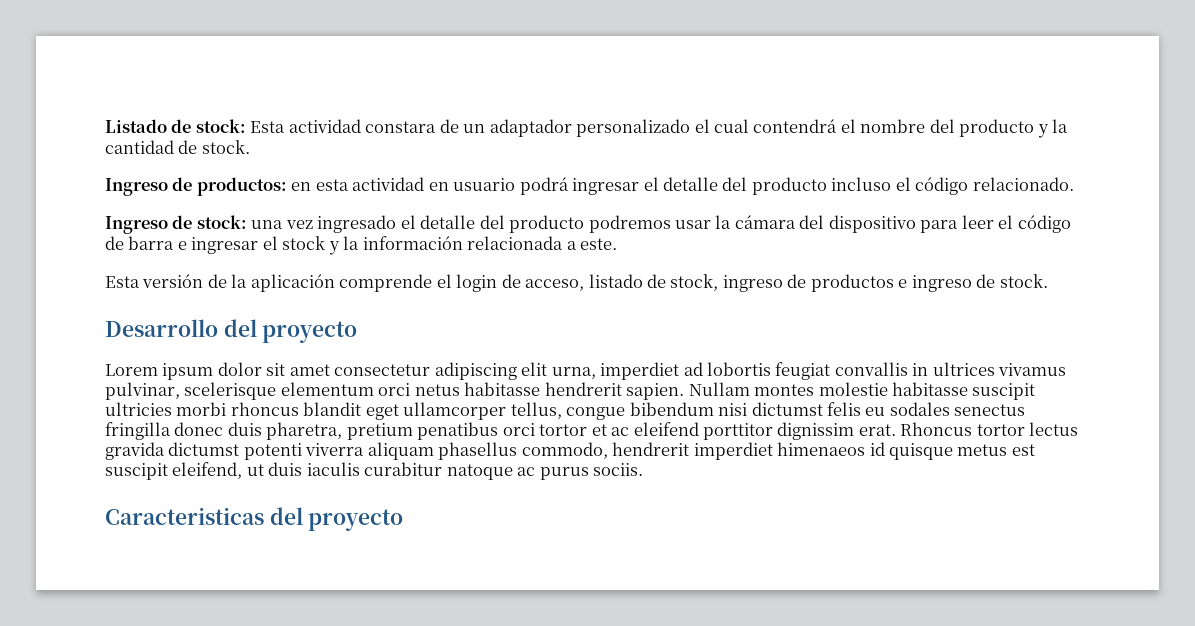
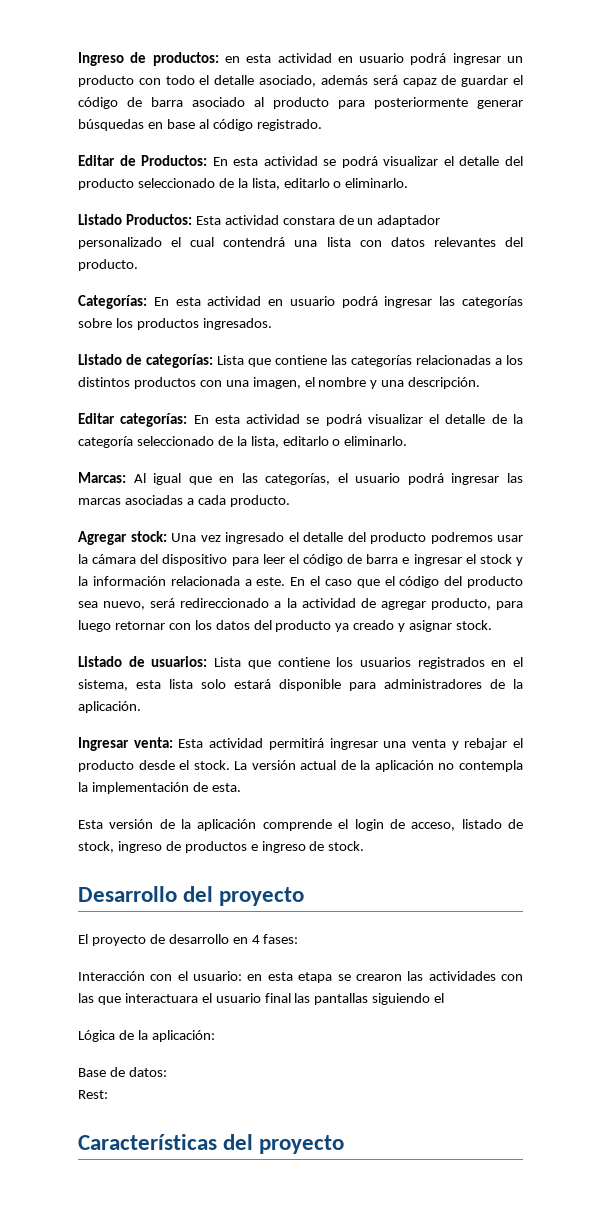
- Listado de stock: Esta actividad constara de un adaptador personalizado el cual contendrá el nombre del producto y la cantidad de stock.
- Ingreso de productos: en esta actividad en usuario podrá ingresar el detalle del producto incluso el código relacionado.
- Ingreso de stock: una vez ingresado el detalle del producto podremos usar la cámara del dispositivo para leer el código de barra e ingresar el stock y la información relacionada a este.
+ Ingreso de productos: en esta actividad en usuario podrá ingresar un producto con todo el detalle asociado, además será capaz de guardar el código de barra asociado al producto para posteriormente generar búsquedas en base al código registrado.
+ Editar de Productos: En esta actividad se podrá visualizar el detalle del producto seleccionado de la lista, editarlo o eliminarlo.
+ Listado Productos: Esta actividad constara de un adaptador personalizado el cual contendrá una lista con datos relevantes del producto.
+ Categorías: En esta actividad en usuario podrá ingresar las categorías sobre los productos ingresados.
+ Listado de categorías: Lista que contiene las categorías relacionadas a los distintos productos con una imagen, el nombre y una descripción.
+ Editar categorías: En esta actividad se podrá visualizar el detalle de la categoría seleccionado de la lista, editarlo o eliminarlo.
+ Marcas: Al igual que en las categorías, el usuario podrá ingresar las marcas asociadas a cada producto.
+ Agregar stock: Una vez ingresado el detalle del producto podremos usar la cámara del dispositivo para leer el código de barra e ingresar el stock y la información relacionada a este. En el caso que el código del producto sea nuevo, será redireccionado a la actividad de agregar producto, para luego retornar con los datos del producto ya creado y asignar stock.
+ Listado de usuarios: Lista que contiene los usuarios registrados en el sistema, esta lista solo estará disponible para administradores de la aplicación.
+ Ingresar venta: Esta actividad permitirá ingresar una venta y rebajar el producto desde el stock. La versión actual de la aplicación no contempla la implementación de esta.
- Lorem ipsum dolor sit amet consectetur adipiscing elit urna, imperdiet ad lobortis feugiat convallis in ultrices vivamus pulvinar, scelerisque elementum orci netus habitasse hendrerit sapien. Nullam montes molestie habitasse suscipit ultricies morbi rhoncus blandit eget ullamcorper tellus, congue bibendum nisi dictumst felis eu sodales senectus fringilla donec duis pharetra, pretium penatibus orci tortor et ac eleifend porttitor dignissim erat. Rhoncus tortor lectus gravida dictumst potenti viverra aliquam phasellus commodo, hendrerit imperdiet himenaeos id quisque metus est suscipit eleifend, ut duis iaculis curabitur natoque ac purus sociis.
- Caracteristicas del proyecto
+ El proyecto de desarrollo en 4 fases:
+ Interacción con el usuario: en esta etapa se crearon las actividades con las que interactuara el usuario final las pantallas siguiendo el
+ Lógica de la aplicación:
+ Base de datos:
+ Rest:
+ Características del proyecto

